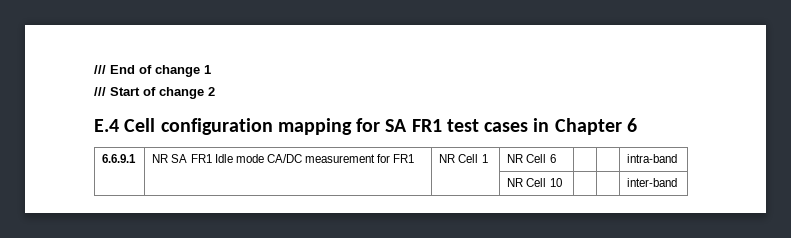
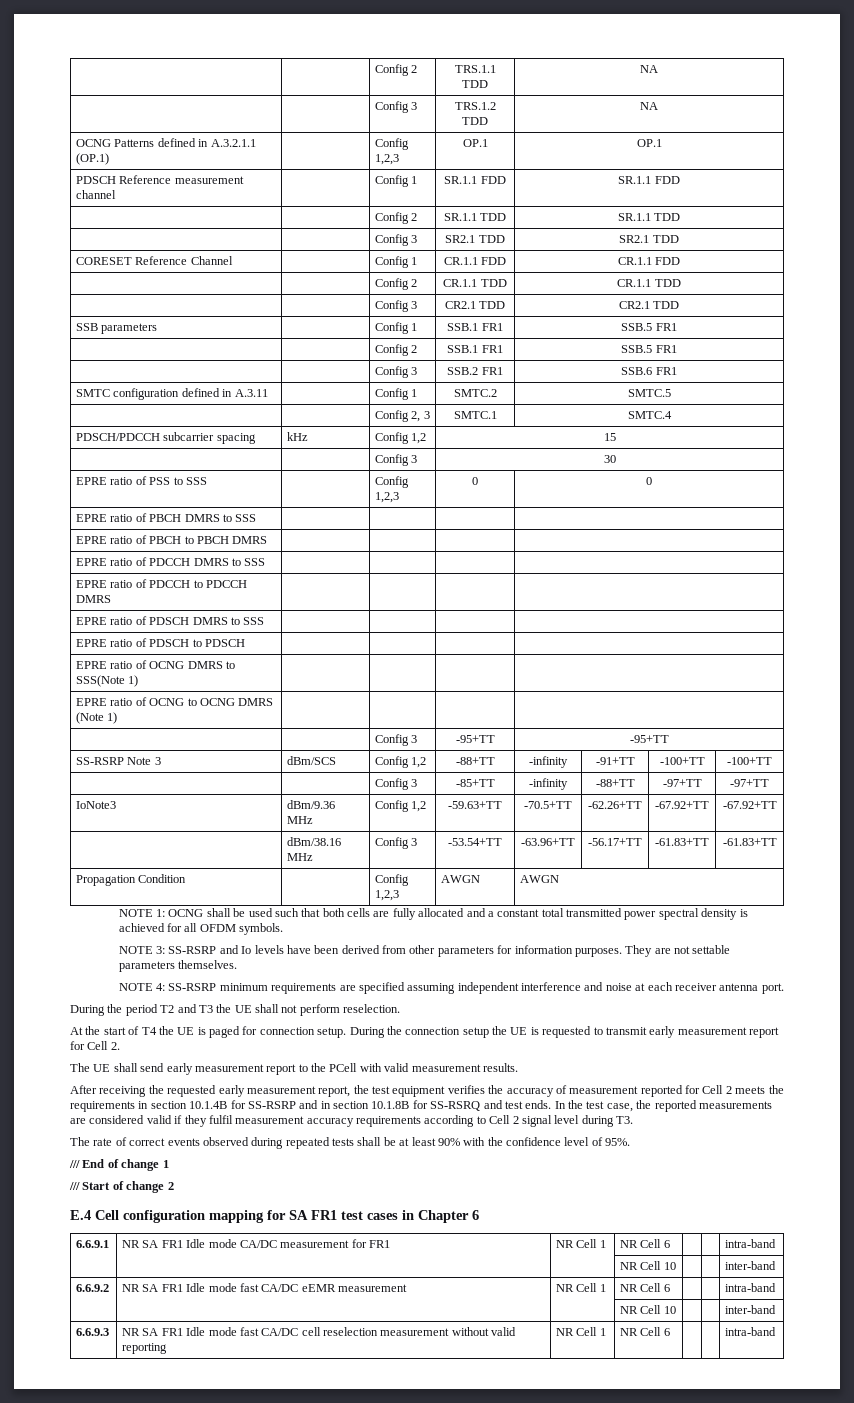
+ | | Config 2 | TRS.1.1 TDD | NA
+ | | Config 3 | TRS.1.2 TDD | NA
+ OCNG Patterns defined in A.3.2.1.1 (OP.1) | | Config 1,2,3 | OP.1 | OP.1
+ PDSCH Reference measurement channel | | Config 1 | SR.1.1 FDD | SR.1.1 FDD
+ | | Config 2 | SR.1.1 TDD | SR.1.1 TDD
+ | | Config 3 | SR2.1 TDD | SR2.1 TDD
+ CORESET Reference Channel | | Config 1 | CR.1.1 FDD | CR.1.1 FDD
+ | | Config 2 | CR.1.1 TDD | CR.1.1 TDD
+ | | Config 3 | CR2.1 TDD | CR2.1 TDD
+ SSB parameters | | Config 1 | SSB.1 FR1 | SSB.5 FR1
+ | | Config 2 | SSB.1 FR1 | SSB.5 FR1
+ | | Config 3 | SSB.2 FR1 | SSB.6 FR1
+ SMTC configuration defined in A.3.11 | | Config 1 | SMTC.2 | SMTC.5
+ | | Config 2, 3 | SMTC.1 | SMTC.4
+ PDSCH/PDCCH subcarrier spacing | kHz | Config 1,2 | 15
+ | | Config 3 | 30
+ EPRE ratio of PSS to SSS | | Config 1,2,3 | 0 | 0
+ EPRE ratio of PBCH DMRS to SSS | | | |
+ EPRE ratio of PBCH to PBCH DMRS | | | |
+ EPRE ratio of PDCCH DMRS to SSS | | | |
+ EPRE ratio of PDCCH to PDCCH DMRS | | | |
+ EPRE ratio of PDSCH DMRS to SSS | | | |
+ EPRE ratio of PDSCH to PDSCH | | | |
+ EPRE ratio of OCNG DMRS to SSS(Note 1) | | | |
+ EPRE ratio of OCNG to OCNG DMRS (Note 1) | | | |
+ | | Config 3 | -95+TT | -95+TT
+ SS-RSRP Note 3 | dBm/SCS | Config 1,2 | -88+TT | -infinity | -91+TT | -100+TT | -100+TT
+ | | Config 3 | -85+TT | -infinity | -88+TT | -97+TT | -97+TT
+ IoNote3 | dBm/9.36 MHz | Config 1,2 | -59.63+TT | -70.5+TT | -62.26+TT | -67.92+TT | -67.92+TT
+ | dBm/38.16 MHz | Config 3 | -53.54+TT | -63.96+TT | -56.17+TT | -61.83+TT | -61.83+TT
+ Propagation Condition | | Config 1,2,3 | AWGN | AWGN
+ NOTE 1: OCNG shall be used such that both cells are fully allocated and a constant total transmitted power spectral density is achieved for all OFDM symbols.
+ NOTE 3: SS-RSRP and Io levels have been derived from other parameters for information purposes. They are not settable parameters themselves.
+ NOTE 4: SS-RSRP minimum requirements are specified assuming independent interference and noise at each receiver antenna port.
+ During the period T2 and T3 the UE shall not perform reselection.
+ At the start of T4 the UE is paged for connection setup. During the connection setup the UE is requested to transmit early measurement report for Cell 2.
+ The UE shall send early measurement report to the PCell with valid measurement results.
+ After receiving the requested early measurement report, the test equipment verifies the accuracy of measurement reported for Cell 2 meets the requirements in section 10.1.4B for SS-RSRP and in section 10.1.8B for SS-RSRQ and test ends. In the test case, the reported measurements are considered valid if they fulfil measurement accuracy requirements according to Cell 2 signal level during T3.
+ The rate of correct events observed during repeated tests shall be at least 90% with the confidence level of 95%.
+ 6.6.9.2 | NR SA FR1 Idle mode fast CA/DC eEMR measurement | NR Cell 1 | NR Cell 6 | | | intra-band
+ | | | NR Cell 10 | | | inter-band
+ 6.6.9.3 | NR SA FR1 Idle mode fast CA/DC cell reselection measurement without valid reporting | NR Cell 1 | NR Cell 6 | | | intra-band

